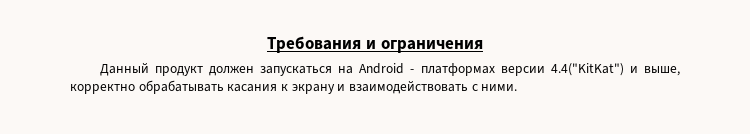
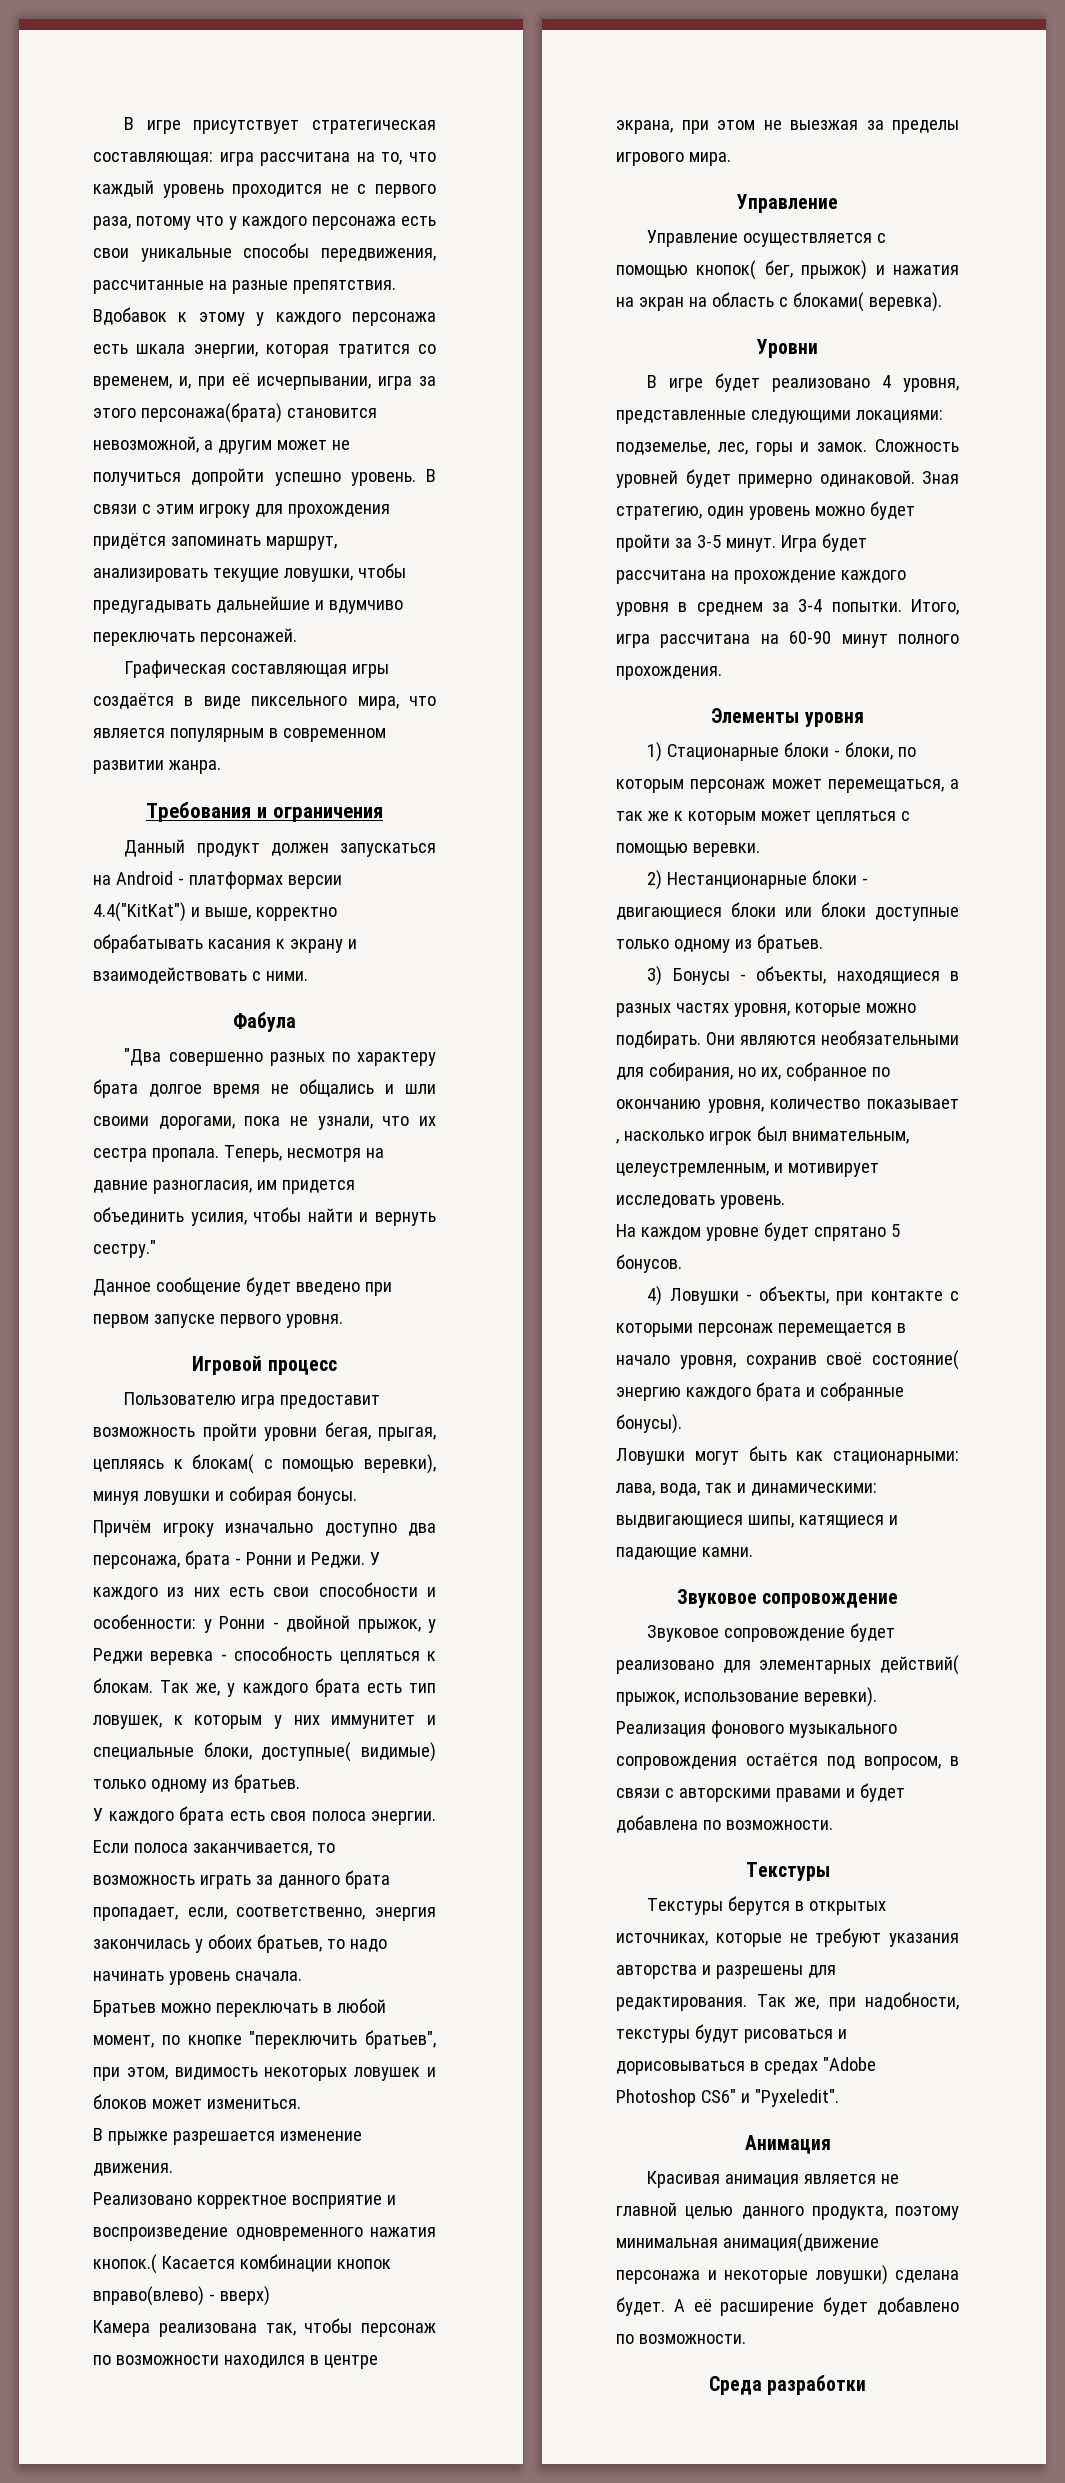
+ В игре присутствует стратегическая составляющая: игра рассчитана на то, что каждый уровень проходится не с первого раза, потому что у каждого персонажа есть свои уникальные способы передвижения, рассчитанные на разные препятствия. Вдобавок к этому у каждого персонажа есть шкала энергии, которая тратится со временем, и, при её исчерпывании, игра за этого персонажа(брата) становится невозможной, а другим может не получиться допройти успешно уровень. В связи с этим игроку для прохождения придётся запоминать маршрут, анализировать текущие ловушки, чтобы предугадывать дальнейшие и вдумчиво переключать персонажей.
+ Графическая составляющая игры создаётся в виде пиксельного мира, что является популярным в современном развитии жанра.
+ Фабула
+ "Два совершенно разных по характеру брата долгое время не общались и шли своими дорогами, пока не узнали, что их сестра пропала. Теперь, несмотря на давние разногласия, им придется объединить усилия, чтобы найти и вернуть сестру."
+ Данное сообщение будет введено при первом запуске первого уровня.
+ Игровой процесс
+ Пользователю игра предоставит возможность пройти уровни бегая, прыгая, цепляясь к блокам( с помощью веревки), минуя ловушки и собирая бонусы.
+ Причём игроку изначально доступно два персонажа, брата - Ронни и Реджи. У каждого из них есть свои способности и особенности: у Ронни - двойной прыжок, у Реджи веревка - способность цепляться к блокам. Так же, у каждого брата есть тип ловушек, к которым у них иммунитет и специальные блоки, доступные( видимые) только одному из братьев.
+ У каждого брата есть своя полоса энергии. Если полоса заканчивается, то возможность играть за данного брата пропадает, если, соответственно, энергия закончилась у обоих братьев, то надо начинать уровень сначала.
+ Братьев можно переключать в любой момент, по кнопке "переключить братьев", при этом, видимость некоторых ловушек и блоков может измениться.
+ В прыжке разрешается изменение движения.
+ Реализовано корректное восприятие и воспроизведение одновременного нажатия кнопок.( Касается комбинации кнопок вправо(влево) - вверх)
+ Камера реализована так, чтобы персонаж по возможности находился в центре экрана, при этом не выезжая за пределы игрового мира.
+ Управление
+ Управление осуществляется с помощью кнопок( бег, прыжок) и нажатия на экран на область с блоками( веревка).
+ Уровни
+ В игре будет реализовано 4 уровня, представленные следующими локациями: подземелье, лес, горы и замок. Сложность уровней будет примерно одинаковой. Зная стратегию, один уровень можно будет пройти за 3-5 минут. Игра будет рассчитана на прохождение каждого уровня в среднем за 3-4 попытки. Итого, игра рассчитана на 60-90 минут полного прохождения.
+ Элементы уровня
+ 1) Стационарные блоки - блоки, по которым персонаж может перемещаться, а так же к которым может цепляться с помощью веревки.
+ 2) Нестанционарные блоки - двигающиеся блоки или блоки доступные только одному из братьев.
+ 3) Бонусы - объекты, находящиеся в разных частях уровня, которые можно подбирать. Они являются необязательными для собирания, но их, собранное по окончанию уровня, количество показывает , насколько игрок был внимательным, целеустремленным, и мотивирует исследовать уровень.
+ На каждом уровне будет спрятано 5 бонусов.
+ 4) Ловушки - объекты, при контакте с которыми персонаж перемещается в начало уровня, сохранив своё состояние( энергию каждого брата и собранные бонусы).
+ Ловушки могут быть как стационарными: лава, вода, так и динамическими: выдвигающиеся шипы, катящиеся и падающие камни.
+ Звуковое сопровождение
+ Звуковое сопровождение будет реализовано для элементарных действий( прыжок, использование веревки). Реализация фонового музыкального сопровождения остаётся под вопросом, в связи с авторскими правами и будет добавлена по возможности.
+ Текстуры
+ Текстуры берутся в открытых источниках, которые не требуют указания авторства и разрешены для редактирования. Так же, при надобности, текстуры будут рисоваться и дорисовываться в средах "Adobe Photoshop CS6" и "Pyxeledit".
+ Анимация
+ Красивая анимация является не главной целью данного продукта, поэтому минимальная анимация(движение персонажа и некоторые ловушки) сделана будет. А её расширение будет добавлено по возможности.
+ Среда разработки

